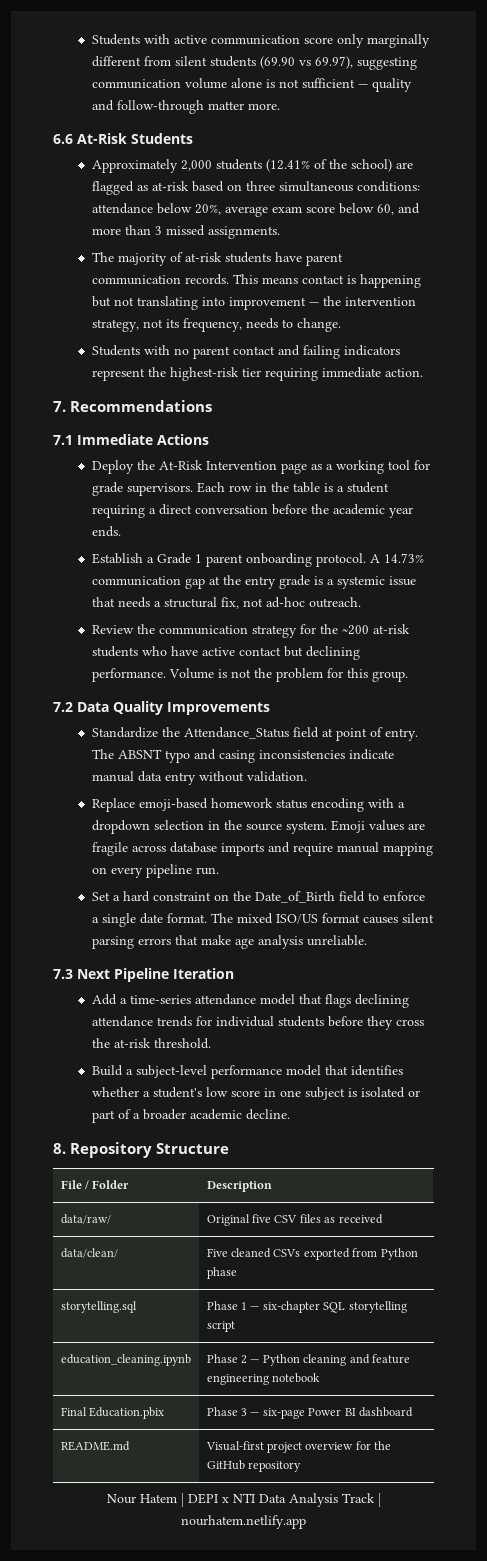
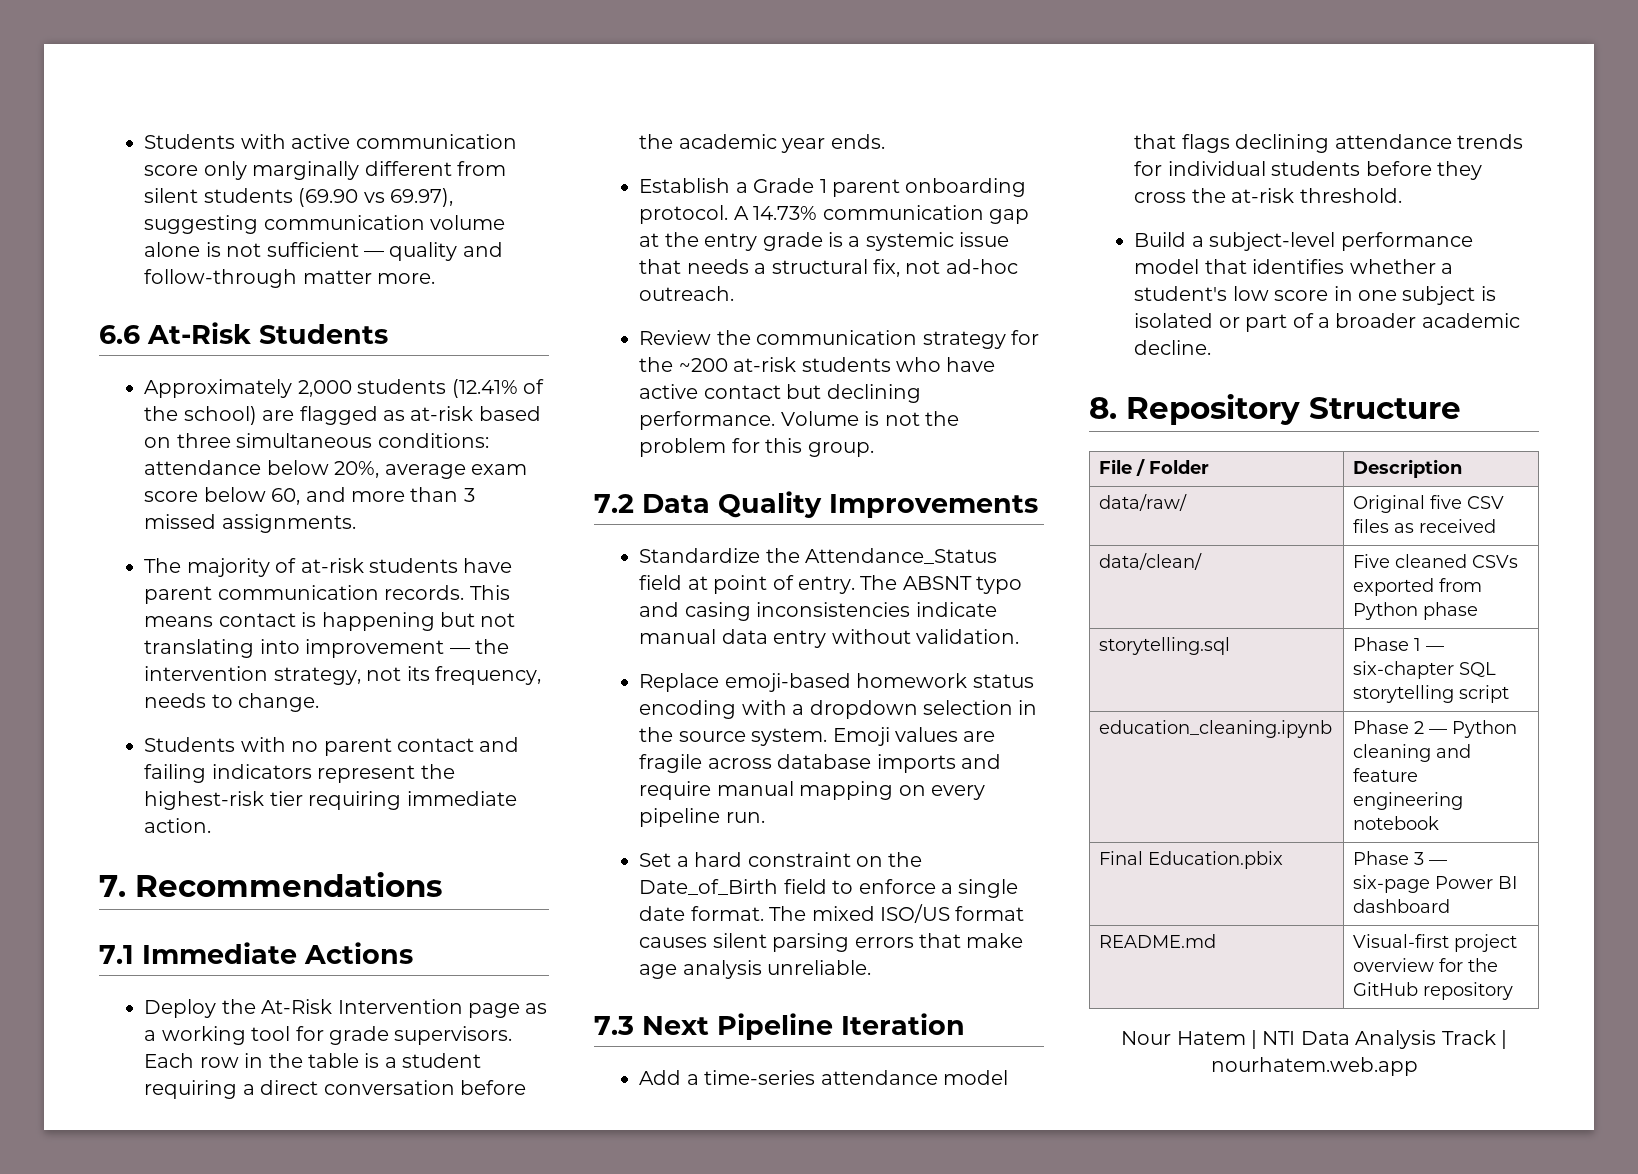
- Nour Hatem | DEPI x NTI Data Analysis Track | nourhatem.netlify.app
+ Nour Hatem | NTI Data Analysis Track | nourhatem.web.app

